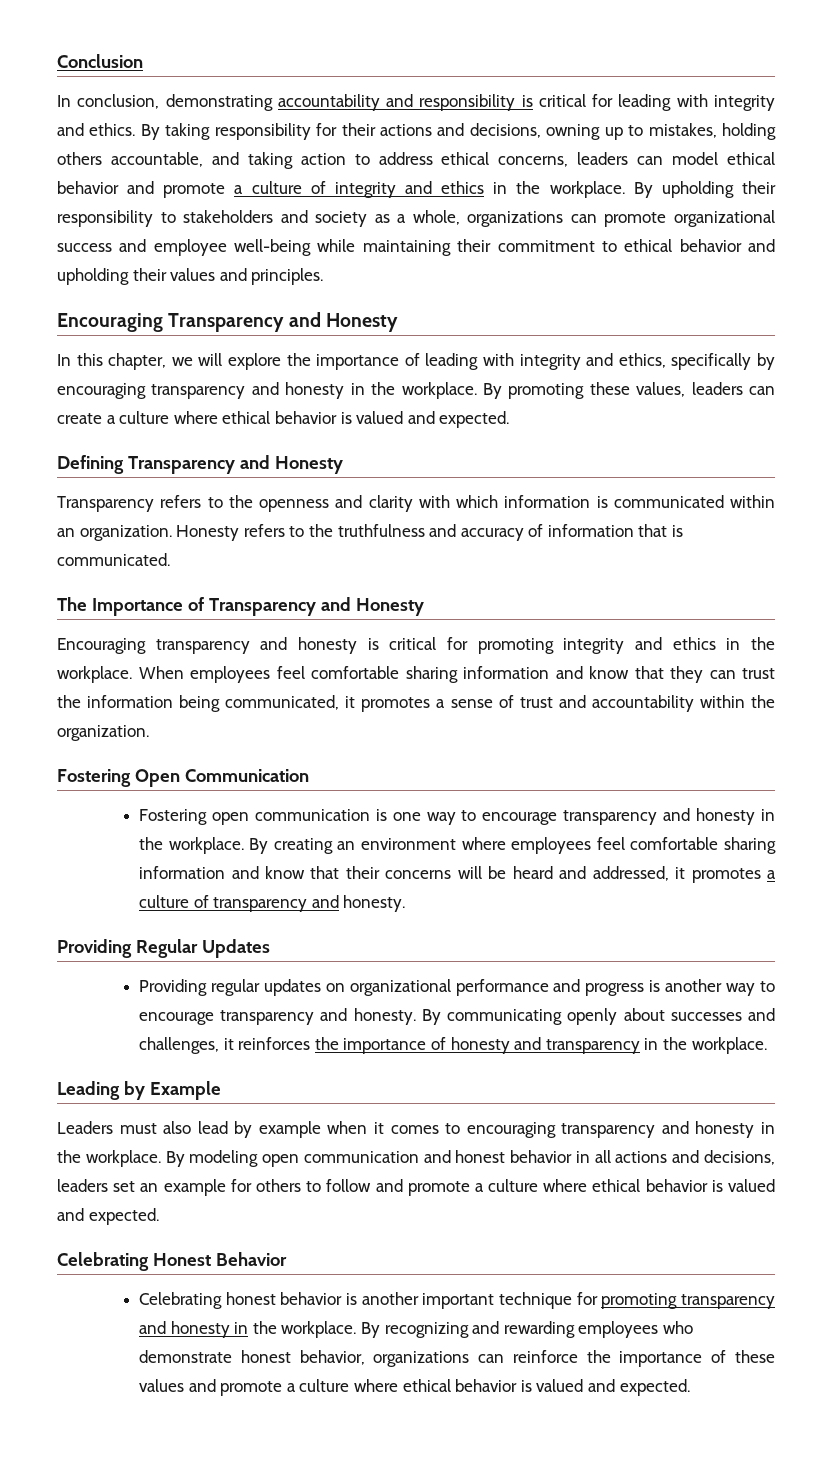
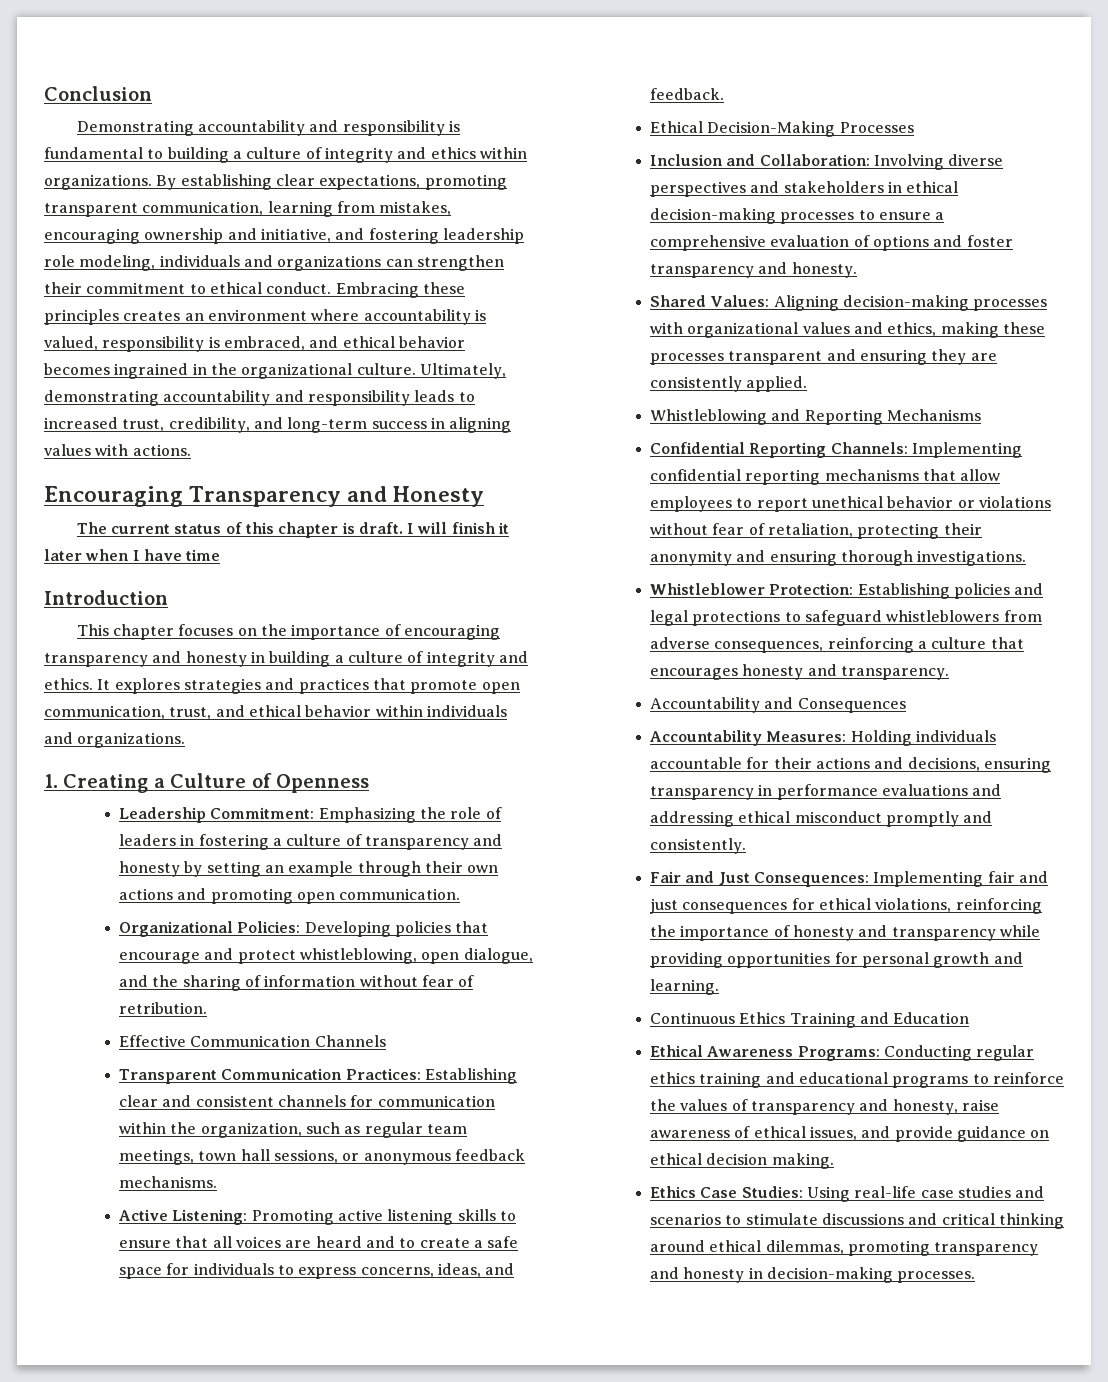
- In conclusion, demonstrating accountability and responsibility is critical for leading with integrity and ethics. By taking responsibility for their actions and decisions, owning up to mistakes, holding others accountable, and taking action to address ethical concerns, leaders can model ethical behavior and promote a culture of integrity and ethics in the workplace. By upholding their responsibility to stakeholders and society as a whole, organizations can promote organizational success and employee well-being while maintaining their commitment to ethical behavior and upholding their values and principles.
+ Demonstrating accountability and responsibility is fundamental to building a culture of integrity and ethics within organizations. By establishing clear expectations, promoting transparent communication, learning from mistakes, encouraging ownership and initiative, and fostering leadership role modeling, individuals and organizations can strengthen their commitment to ethical conduct. Embracing these principles creates an environment where accountability is valued, responsibility is embraced, and ethical behavior becomes ingrained in the organizational culture. Ultimately, demonstrating accountability and responsibility leads to increased trust, credibility, and long-term success in aligning values with actions.
  Encouraging Transparency and Honesty
- In this chapter, we will explore the importance of leading with integrity and ethics, specifically by encouraging transparency and honesty in the workplace. By promoting these values, leaders can create a culture where ethical behavior is valued and expected.
- Defining Transparency and Honesty
- Transparency refers to the openness and clarity with which information is communicated within an organization. Honesty refers to the truthfulness and accuracy of information that is communicated.
- The Importance of Transparency and Honesty
- Encouraging transparency and honesty is critical for promoting integrity and ethics in the workplace. When employees feel comfortable sharing information and know that they can trust the information being communicated, it promotes a sense of trust and accountability within the organization.
- Fostering Open Communication
- Fostering open communication is one way to encourage transparency and honesty in the workplace. By creating an environment where employees feel comfortable sharing information and know that their concerns will be heard and addressed, it promotes a culture of transparency and honesty.
- Providing Regular Updates
- Providing regular updates on organizational performance and progress is another way to encourage transparency and honesty. By communicating openly about successes and challenges, it reinforces the importance of honesty and transparency in the workplace.
- Leading by Example
- Leaders must also lead by example when it comes to encouraging transparency and honesty in the workplace. By modeling open communication and honest behavior in all actions and decisions, leaders set an example for others to follow and promote a culture where ethical behavior is valued and expected.
- Celebrating Honest Behavior
- Celebrating honest behavior is another important technique for promoting transparency and honesty in the workplace. By recognizing and rewarding employees who demonstrate honest behavior, organizations can reinforce the importance of these values and promote a culture where ethical behavior is valued and expected.
+ The current status of this chapter is draft. I will finish it later when I have time
+ Introduction
+ This chapter focuses on the importance of encouraging transparency and honesty in building a culture of integrity and ethics. It explores strategies and practices that promote open communication, trust, and ethical behavior within individuals and organizations.
+ 1. Creating a Culture of Openness
+ Leadership Commitment: Emphasizing the role of leaders in fostering a culture of transparency and honesty by setting an example through their own actions and promoting open communication.
+ Organizational Policies: Developing policies that encourage and protect whistleblowing, open dialogue, and the sharing of information without fear of retribution.
+ Effective Communication Channels
+ Transparent Communication Practices: Establishing clear and consistent channels for communication within the organization, such as regular team meetings, town hall sessions, or anonymous feedback mechanisms.
+ Active Listening: Promoting active listening skills to ensure that all voices are heard and to create a safe space for individuals to express concerns, ideas, and feedback.
+ Ethical Decision-Making Processes
+ Inclusion and Collaboration: Involving diverse perspectives and stakeholders in ethical decision-making processes to ensure a comprehensive evaluation of options and foster transparency and honesty.
+ Shared Values: Aligning decision-making processes with organizational values and ethics, making these processes transparent and ensuring they are consistently applied.
+ Whistleblowing and Reporting Mechanisms
+ Confidential Reporting Channels: Implementing confidential reporting mechanisms that allow employees to report unethical behavior or violations without fear of retaliation, protecting their anonymity and ensuring thorough investigations.
+ Whistleblower Protection: Establishing policies and legal protections to safeguard whistleblowers from adverse consequences, reinforcing a culture that encourages honesty and transparency.
+ Accountability and Consequences
+ Accountability Measures: Holding individuals accountable for their actions and decisions, ensuring transparency in performance evaluations and addressing ethical misconduct promptly and consistently.
+ Fair and Just Consequences: Implementing fair and just consequences for ethical violations, reinforcing the importance of honesty and transparency while providing opportunities for personal growth and learning.
+ Continuous Ethics Training and Education
+ Ethical Awareness Programs: Conducting regular ethics training and educational programs to reinforce the values of transparency and honesty, raise awareness of ethical issues, and provide guidance on ethical decision making.
+ Ethics Case Studies: Using real-life case studies and scenarios to stimulate discussions and critical thinking around ethical dilemmas, promoting transparency and honesty in decision-making processes.

